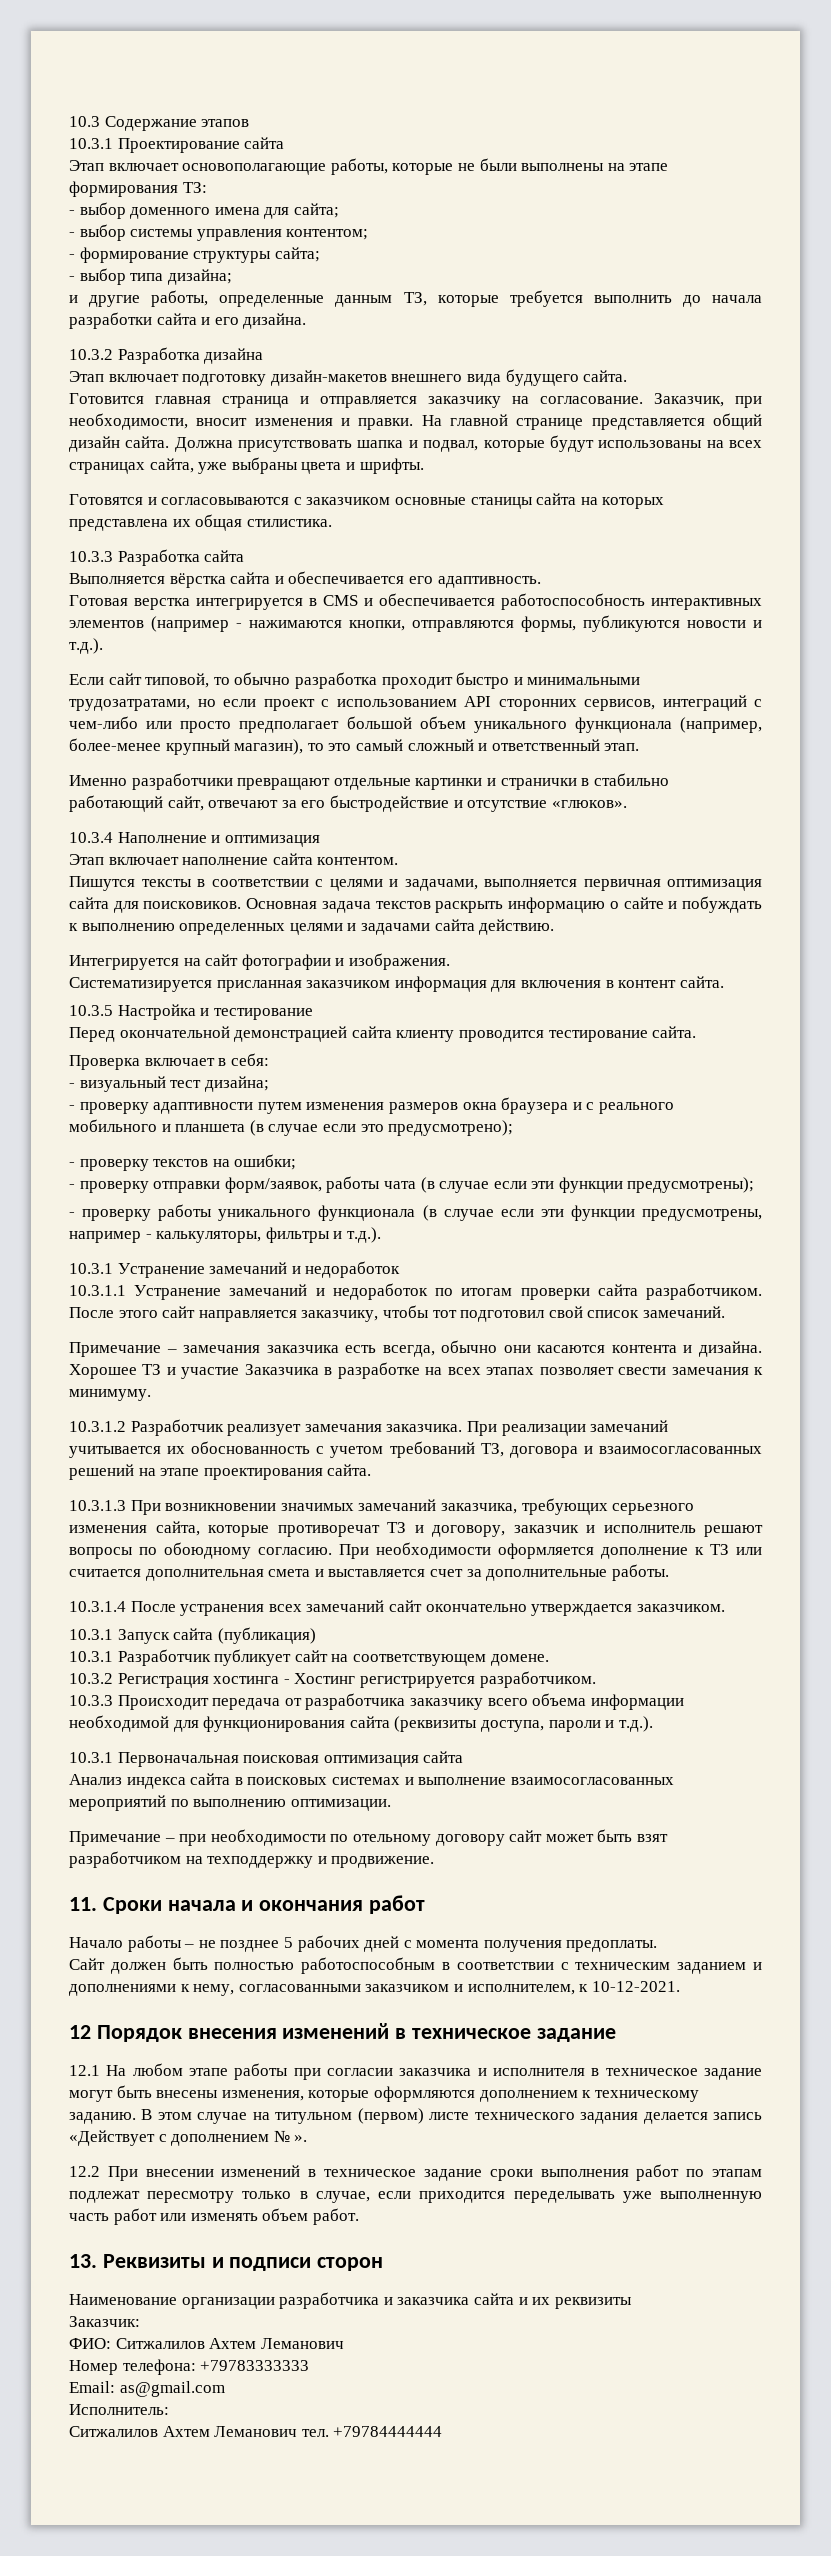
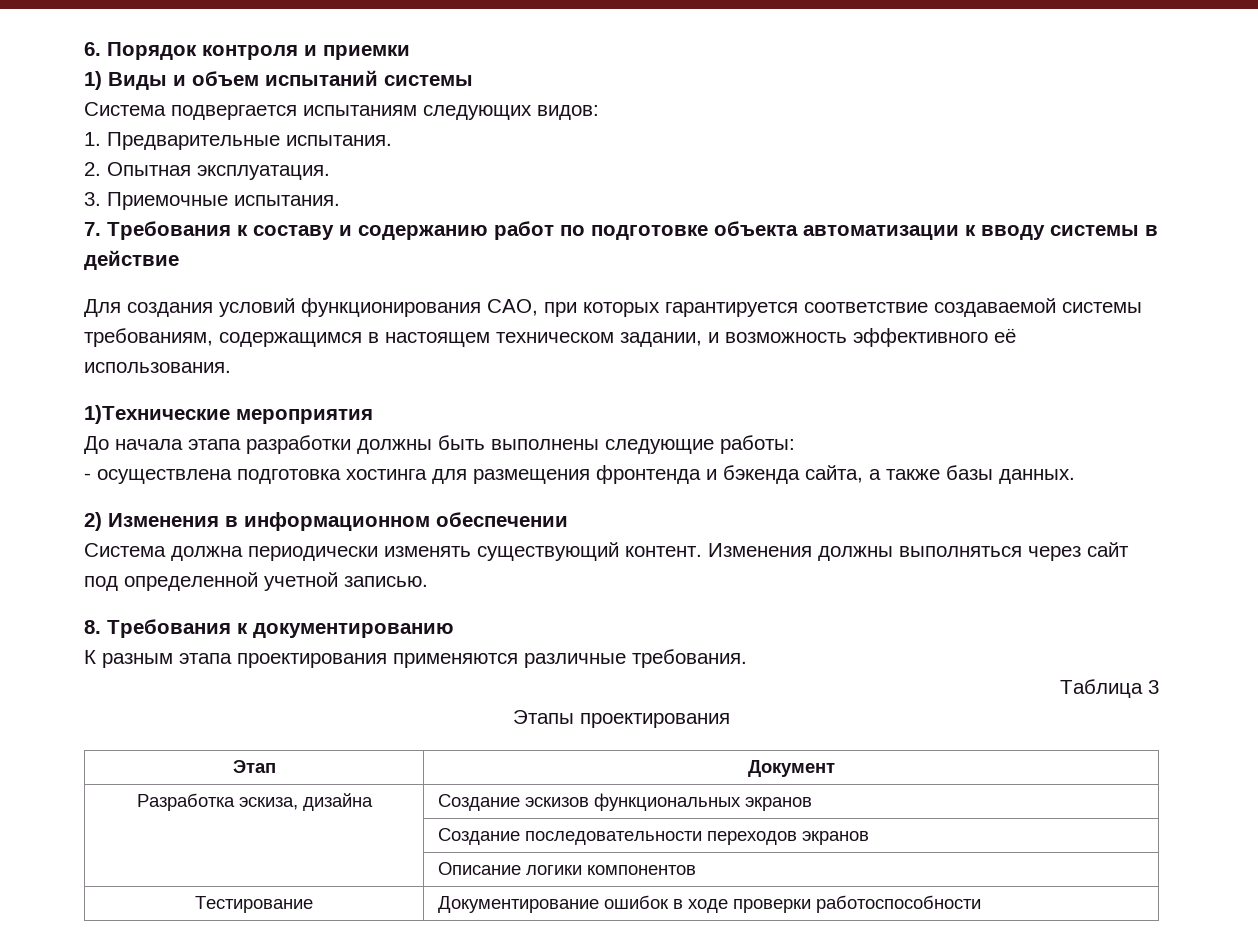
- 10.3 Содержание этапов
- 10.3.1 Проектирование сайта
- Этап включает основополагающие работы, которые не были выполнены на этапе формирования ТЗ:
- - выбор доменного имена для сайта;
- - выбор системы управления контентом;
- - формирование структуры сайта;
- - выбор типа дизайна;
- и другие работы, определенные данным ТЗ, которые требуется выполнить до начала разработки сайта и его дизайна.
- 10.3.2 Разработка дизайна
- Этап включает подготовку дизайн-макетов внешнего вида будущего сайта.
- Готовится главная страница и отправляется заказчику на согласование. Заказчик, при необходимости, вносит изменения и правки. На главной странице представляется общий дизайн сайта. Должна присутствовать шапка и подвал, которые будут использованы на всех страницах сайта, уже выбраны цвета и шрифты.
- Готовятся и согласовываются с заказчиком основные станицы сайта на которых представлена их общая стилистика.
- 10.3.3 Разработка сайта
- Выполняется вёрстка сайта и обеспечивается его адаптивность.
- Готовая верстка интегрируется в CMS и обеспечивается работоспособность интерактивных элементов (например - нажимаются кнопки, отправляются формы, публикуются новости и т.д.).
- Если сайт типовой, то обычно разработка проходит быстро и минимальными трудозатратами, но если проект с использованием API сторонних сервисов, интеграций с чем-либо или просто предполагает большой объем уникального функционала (например, более-менее крупный магазин), то это самый сложный и ответственный этап.
- Именно разработчики превращают отдельные картинки и странички в стабильно работающий сайт, отвечают за его быстродействие и отсутствие «глюков».
- 10.3.4 Наполнение и оптимизация
- Этап включает наполнение сайта контентом.
- Пишутся тексты в соответствии с целями и задачами, выполняется первичная оптимизация сайта для поисковиков. Основная задача текстов раскрыть информацию о сайте и побуждать к выполнению определенных целями и задачами сайта действию.
- Интегрируется на сайт фотографии и изображения.
- Систематизируется присланная заказчиком информация для включения в контент сайта.
- 10.3.5 Настройка и тестирование
- Перед окончательной демонстрацией сайта клиенту проводится тестирование сайта.
- Проверка включает в себя:
- - визуальный тест дизайна;
- - проверку адаптивности путем изменения размеров окна браузера и с реального мобильного и планшета (в случае если это предусмотрено);
- - проверку текстов на ошибки;
- - проверку отправки форм/заявок, работы чата (в случае если эти функции предусмотрены);
- - проверку работы уникального функционала (в случае если эти функции предусмотрены, например - калькуляторы, фильтры и т.д.).
- 10.3.1 Устранение замечаний и недоработок
- 10.3.1.1 Устранение замечаний и недоработок по итогам проверки сайта разработчиком. После этого сайт направляется заказчику, чтобы тот подготовил свой список замечаний.
- Примечание – замечания заказчика есть всегда, обычно они касаются контента и дизайна. Хорошее ТЗ и участие Заказчика в разработке на всех этапах позволяет свести замечания к минимуму.
- 10.3.1.2 Разработчик реализует замечания заказчика. При реализации замечаний учитывается их обоснованность с учетом требований ТЗ, договора и взаимосогласованных решений на этапе проектирования сайта.
- 10.3.1.3 При возникновении значимых замечаний заказчика, требующих серьезного изменения сайта, которые противоречат ТЗ и договору, заказчик и исполнитель решают вопросы по обоюдному согласию. При необходимости оформляется дополнение к ТЗ или считается дополнительная смета и выставляется счет за дополнительные работы.
- 10.3.1.4 После устранения всех замечаний сайт окончательно утверждается заказчиком.
- 10.3.1 Запуск сайта (публикация)
- 10.3.1 Разработчик публикует сайт на соответствующем домене.
- 10.3.2 Регистрация хостинга - Хостинг регистрируется разработчиком.
- 10.3.3 Происходит передача от разработчика заказчику всего объема информации необходимой для функционирования сайта (реквизиты доступа, пароли и т.д.).
- 10.3.1 Первоначальная поисковая оптимизация сайта
- Анализ индекса сайта в поисковых системах и выполнение взаимосогласованных мероприятий по выполнению оптимизации.
- Примечание – при необходимости по отельному договору сайт может быть взят разработчиком на техподдержку и продвижение.
- 11. Сроки начала и окончания работ
- Начало работы – не позднее 5 рабочих дней с момента получения предоплаты.
- Сайт должен быть полностью работоспособным в соответствии с техническим заданием и дополнениями к нему, согласованными заказчиком и исполнителем, к 10-12-2021.
- 12 Порядок внесения изменений в техническое задание
- 12.1 На любом этапе работы при согласии заказчика и исполнителя в техническое задание могут быть внесены изменения, которые оформляются дополнением к техническому заданию. В этом случае на титульном (первом) листе технического задания делается запись «Действует с дополнением № ».
- 12.2 При внесении изменений в техническое задание сроки выполнения работ по этапам подлежат пересмотру только в случае, если приходится переделывать уже выполненную часть работ или изменять объем работ.
- 13. Реквизиты и подписи сторон
- Наименование организации разработчика и заказчика сайта и их реквизиты
- Заказчик:
- ФИО: Ситжалилов Ахтем Леманович
- Номер телефона: +79783333333
- Email: as@gmail.com
- Исполнитель:
- Ситжалилов Ахтем Леманович тел. +79784444444
+ 6. Порядок контроля и приемки
+ 1) Виды и объем испытаний системы
+ Система подвергается испытаниям следующих видов:
+ 1. Предварительные испытания.
+ 2. Опытная эксплуатация.
+ 3. Приемочные испытания.
+ 7. Требования к составу и содержанию работ по подготовке объекта автоматизации к вводу системы в действие
+ Для создания условий функционирования САО, при которых гарантируется соответствие создаваемой системы требованиям, содержащимся в настоящем техническом задании, и возможность эффективного её использования.
+ 1)Технические мероприятия
+ До начала этапа разработки должны быть выполнены следующие работы:
+ - осуществлена подготовка хостинга для размещения фронтенда и бэкенда сайта, а также базы данных.
+ 2) Изменения в информационном обеспечении
+ Система должна периодически изменять существующий контент. Изменения должны выполняться через сайт под определенной учетной записью.
+ 8. Требования к документированию
+ К разным этапа проектирования применяются различные требования.
+ Таблица 3
+ Этапы проектирования
+ Этап | Документ
+ Разработка эскиза, дизайна | Создание эскизов функциональных экранов
+ | Создание последовательности переходов экранов
+ | Описание логики компонентов
+ Тестирование | Документирование ошибок в ходе проверки работоспособности

